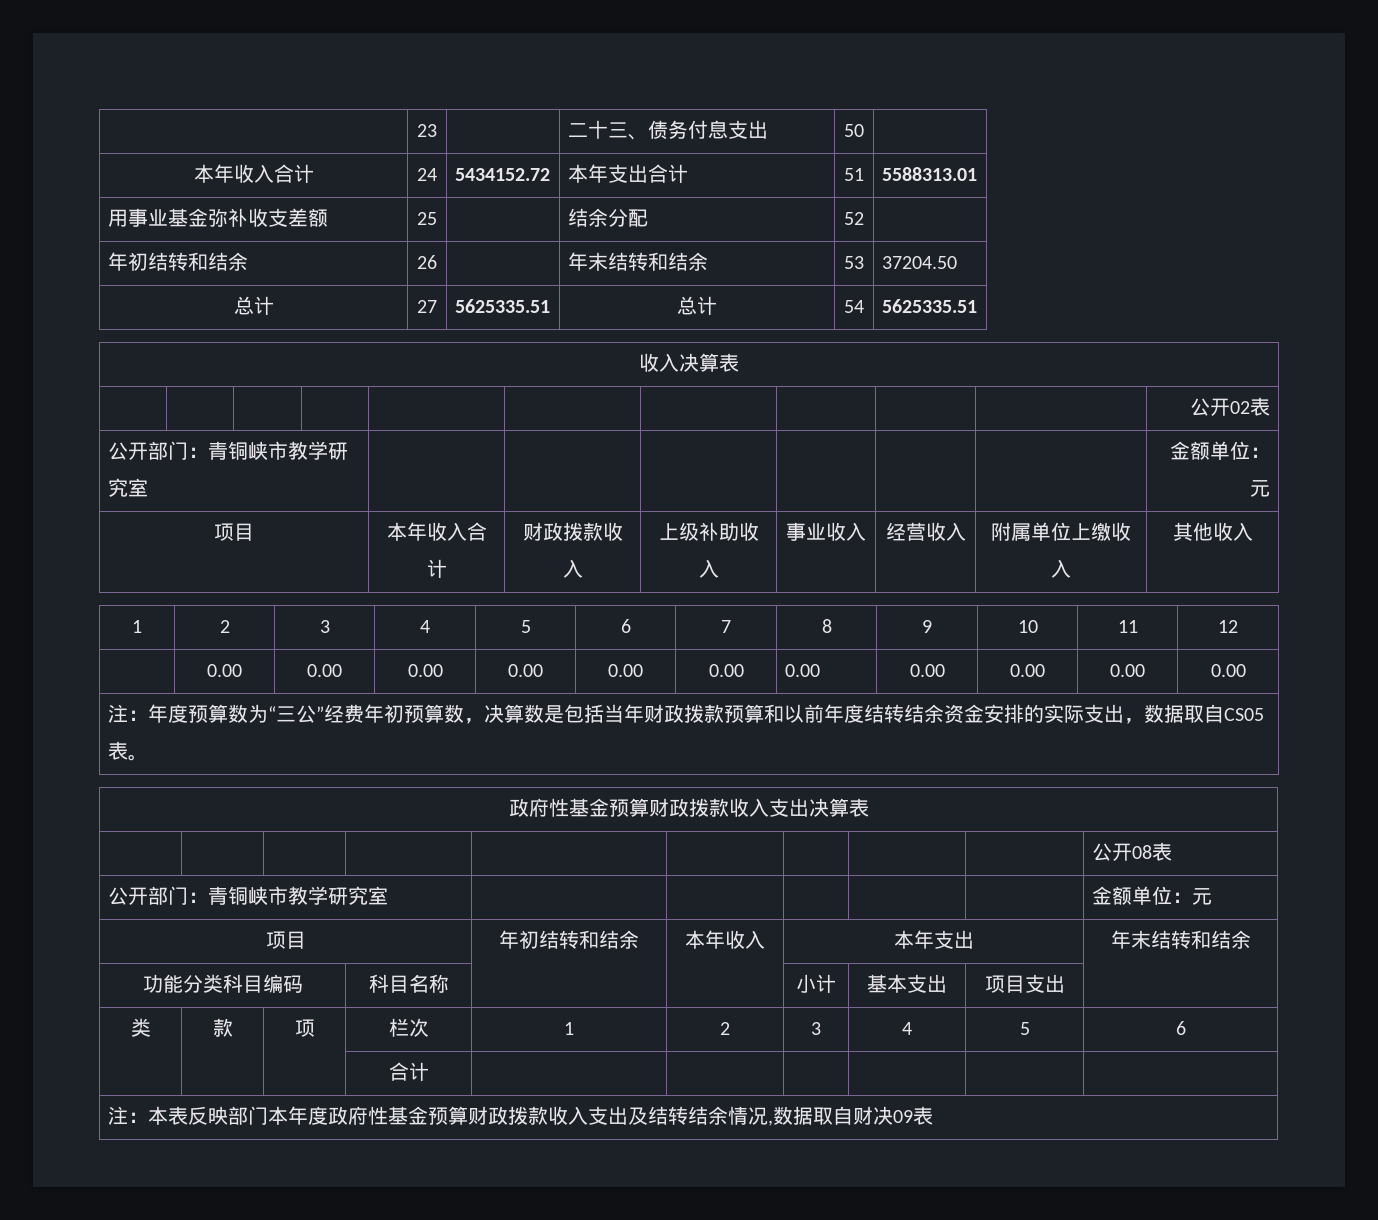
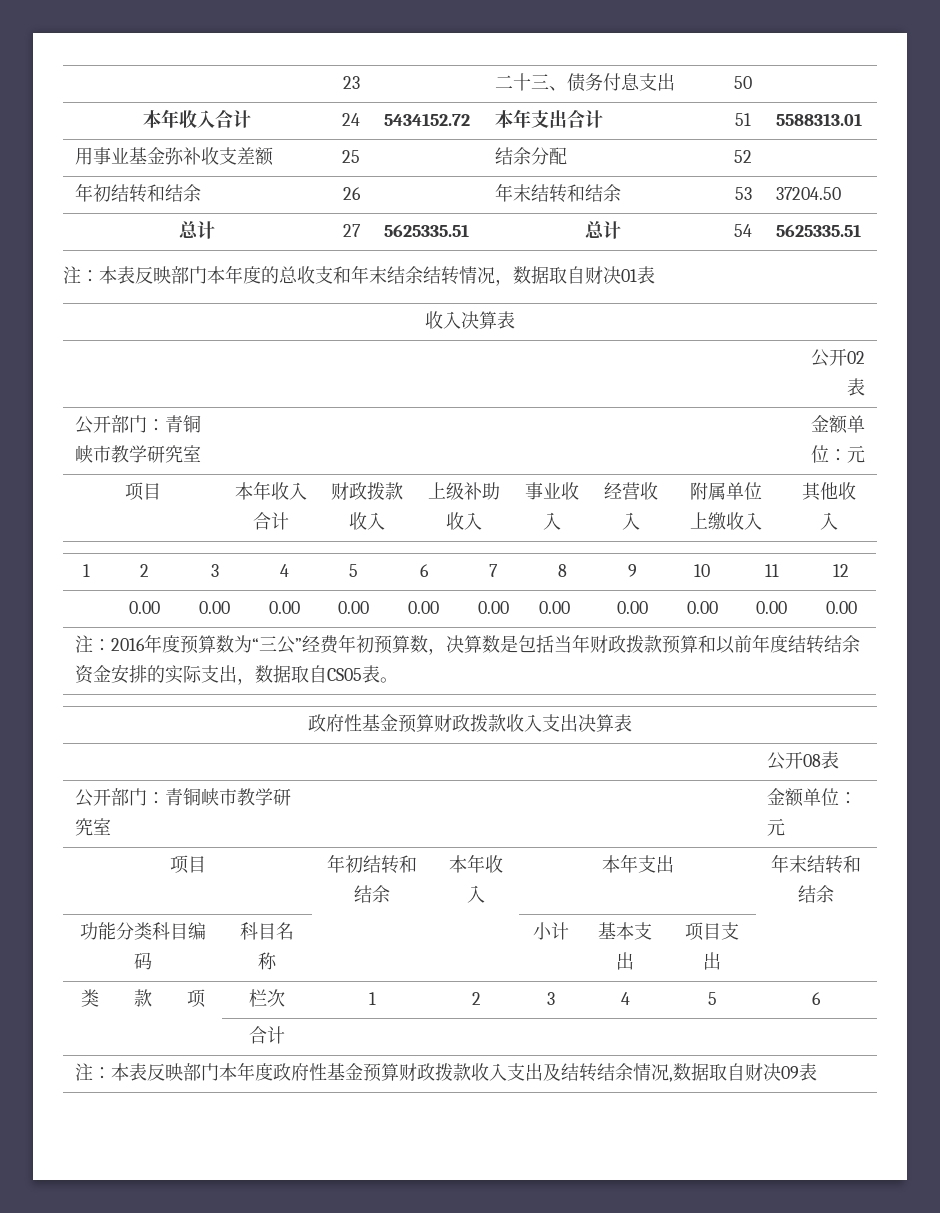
+ 注：本表反映部门本年度的总收支和年末结余结转情况，数据取自财决01表
- 注：年度预算数为“三公”经费年初预算数，决算数是包括当年财政拨款预算和以前年度结转结余资金安排的实际支出，数据取自CS05表。
+ 注：2016年度预算数为“三公”经费年初预算数，决算数是包括当年财政拨款预算和以前年度结转结余资金安排的实际支出，数据取自CS05表。

